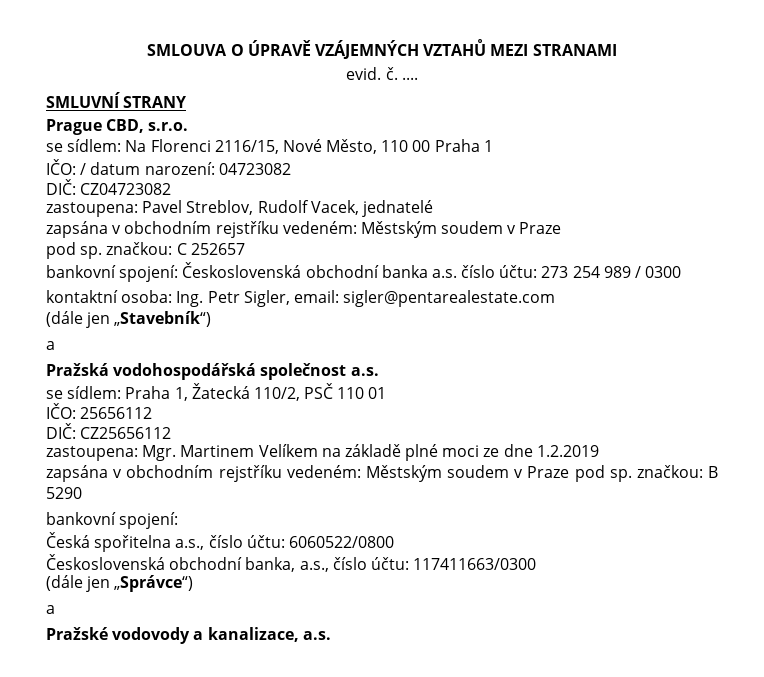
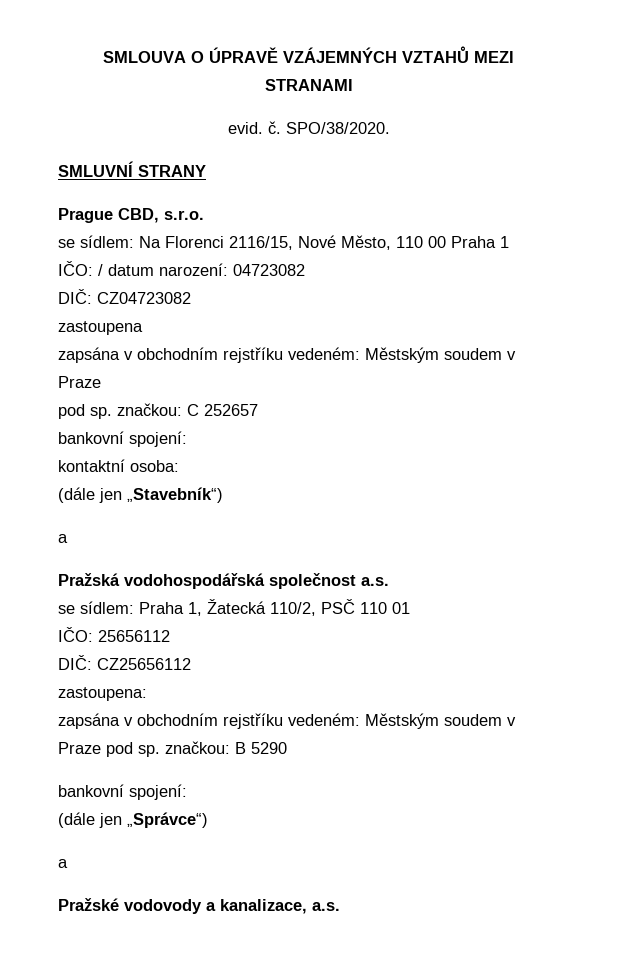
- evid. č. ....
+ evid. č. SPO/38/2020.
- zastoupena: Pavel Streblov, Rudolf Vacek, jednatelé
+ zastoupena
  pod sp. značkou: C 252657
- bankovní spojení: Československá obchodní banka a.s. číslo účtu: 273 254 989 / 0300
- kontaktní osoba: Ing. Petr Sigler, email: sigler@pentarealestate.com
+ bankovní spojení:
+ kontaktní osoba:
- zastoupena: Mgr. Martinem Velíkem na základě plné moci ze dne 1.2.2019
+ zastoupena:
- Česká spořitelna a.s., číslo účtu: 6060522/0800
- Československá obchodní banka, a.s., číslo účtu: 117411663/0300

